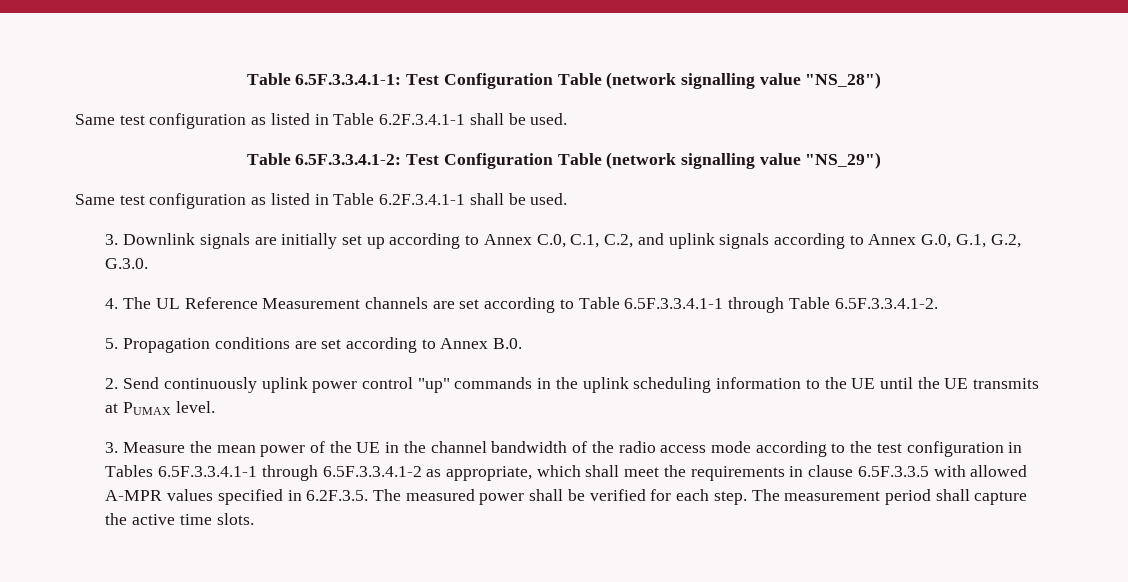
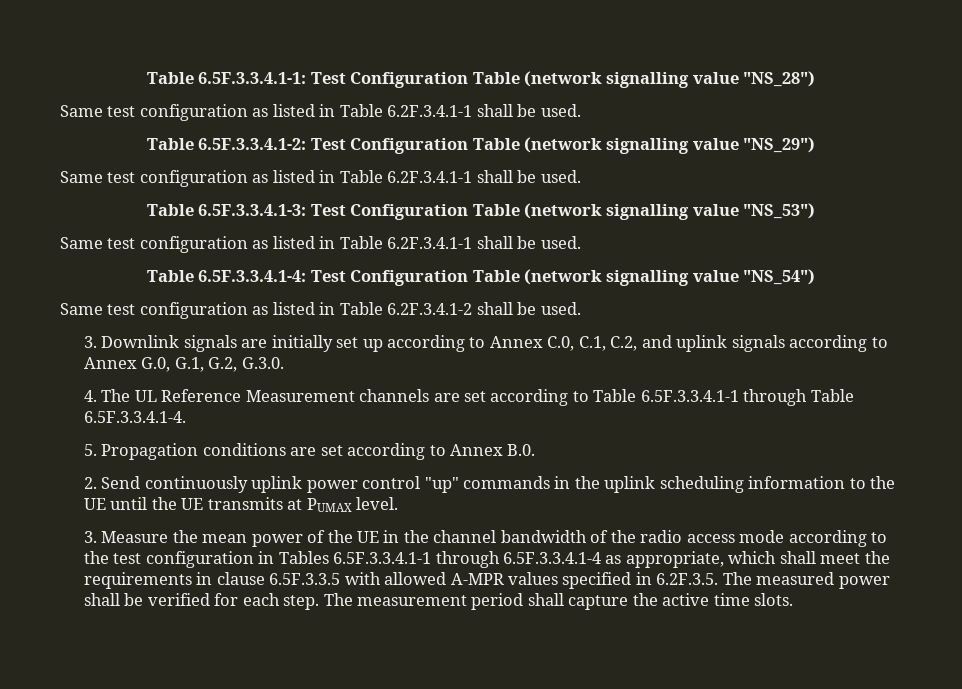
+ Table 6.5F.3.3.4.1-3: Test Configuration Table (network signalling value "NS_53")
+ Same test configuration as listed in Table 6.2F.3.4.1-1 shall be used.
+ Table 6.5F.3.3.4.1-4: Test Configuration Table (network signalling value "NS_54")
+ Same test configuration as listed in Table 6.2F.3.4.1-2 shall be used.
- 4. The UL Reference Measurement channels are set according to Table 6.5F.3.3.4.1-1 through Table 6.5F.3.3.4.1-2.
+ 4. The UL Reference Measurement channels are set according to Table 6.5F.3.3.4.1-1 through Table 6.5F.3.3.4.1-4.
- 3. Measure the mean power of the UE in the channel bandwidth of the radio access mode according to the test configuration in Tables 6.5F.3.3.4.1-1 through 6.5F.3.3.4.1-2 as appropriate, which shall meet the requirements in clause 6.5F.3.3.5 with allowed A-MPR values specified in 6.2F.3.5. The measured power shall be verified for each step.
+ 3. Measure the mean power of the UE in the channel bandwidth of the radio access mode according to the test configuration in Tables 6.5F.3.3.4.1-1 through 6.5F.3.3.4.1-4 as appropriate, which shall meet the requirements in clause 6.5F.3.3.5 with allowed A-MPR values specified in 6.2F.3.5. The measured power shall be verified for each step.

